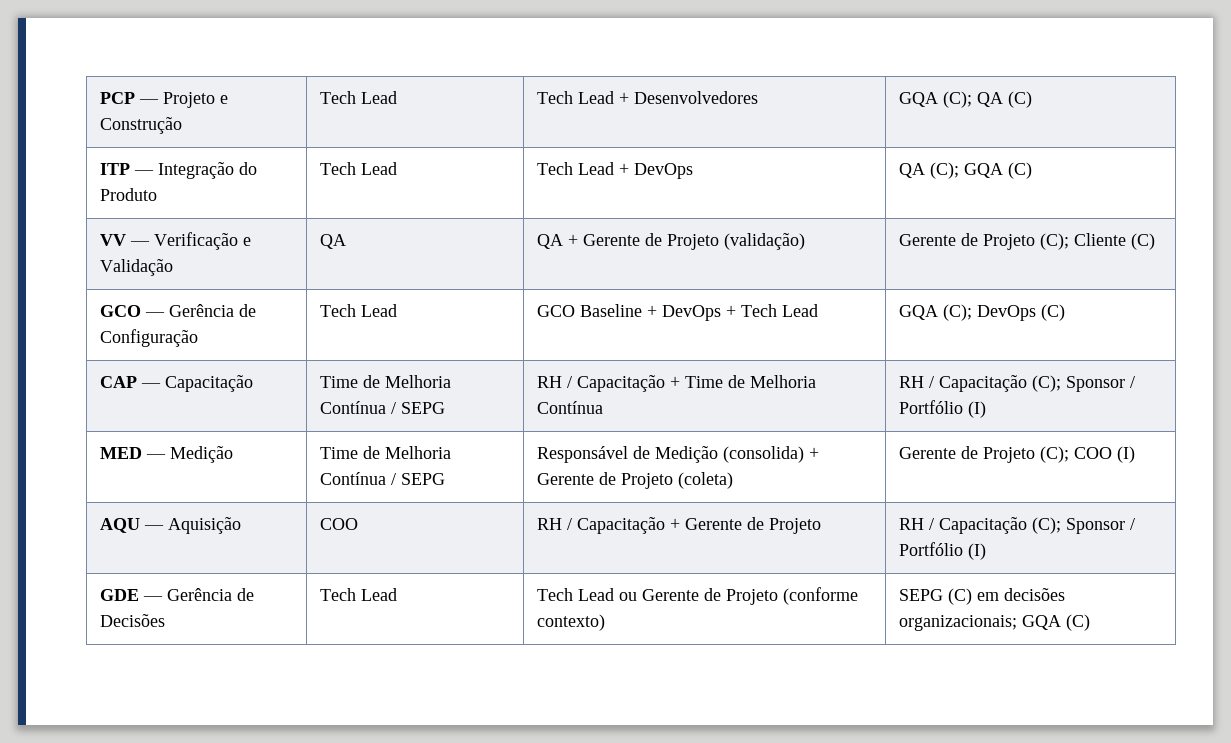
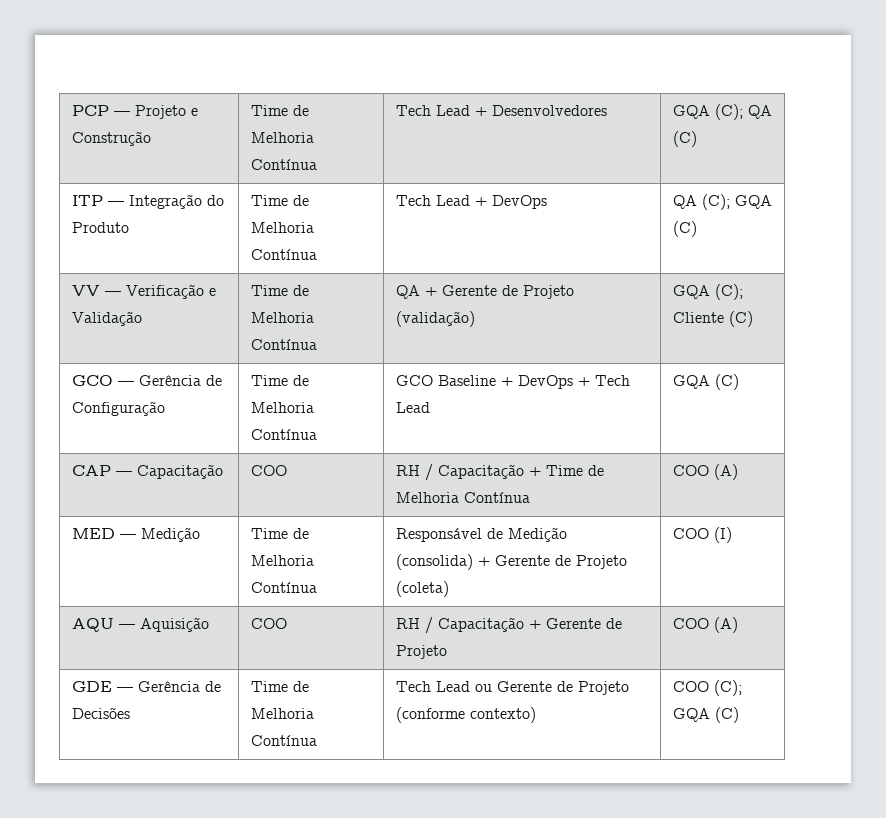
- PCP — Projeto e Construção | Tech Lead | Tech Lead + Desenvolvedores | GQA (C); QA (C)
+ PCP — Projeto e Construção | Time de Melhoria Contínua | Tech Lead + Desenvolvedores | GQA (C); QA (C)
- ITP — Integração do Produto | Tech Lead | Tech Lead + DevOps | QA (C); GQA (C)
+ ITP — Integração do Produto | Time de Melhoria Contínua | Tech Lead + DevOps | QA (C); GQA (C)
- VV — Verificação e Validação | QA | QA + Gerente de Projeto (validação) | Gerente de Projeto (C); Cliente (C)
+ VV — Verificação e Validação | Time de Melhoria Contínua | QA + Gerente de Projeto (validação) | GQA (C); Cliente (C)
- GCO — Gerência de Configuração | Tech Lead | GCO Baseline + DevOps + Tech Lead | GQA (C); DevOps (C)
+ GCO — Gerência de Configuração | Time de Melhoria Contínua | GCO Baseline + DevOps + Tech Lead | GQA (C)
- CAP — Capacitação | Time de Melhoria Contínua / SEPG | RH / Capacitação + Time de Melhoria Contínua | RH / Capacitação (C); Sponsor / Portfólio (I)
+ CAP — Capacitação | COO | RH / Capacitação + Time de Melhoria Contínua | COO (A)
- MED — Medição | Time de Melhoria Contínua / SEPG | Responsável de Medição (consolida) + Gerente de Projeto (coleta) | Gerente de Projeto (C); COO (I)
+ MED — Medição | Time de Melhoria Contínua | Responsável de Medição (consolida) + Gerente de Projeto (coleta) | COO (I)
- AQU — Aquisição | COO | RH / Capacitação + Gerente de Projeto | RH / Capacitação (C); Sponsor / Portfólio (I)
+ AQU — Aquisição | COO | RH / Capacitação + Gerente de Projeto | COO (A)
- GDE — Gerência de Decisões | Tech Lead | Tech Lead ou Gerente de Projeto (conforme contexto) | SEPG (C) em decisões organizacionais; GQA (C)
+ GDE — Gerência de Decisões | Time de Melhoria Contínua | Tech Lead ou Gerente de Projeto (conforme contexto) | COO (C); GQA (C)

